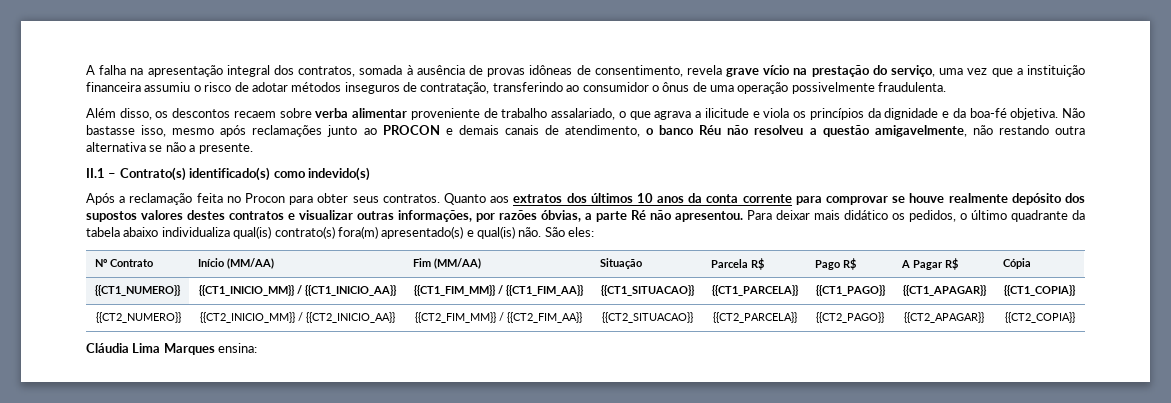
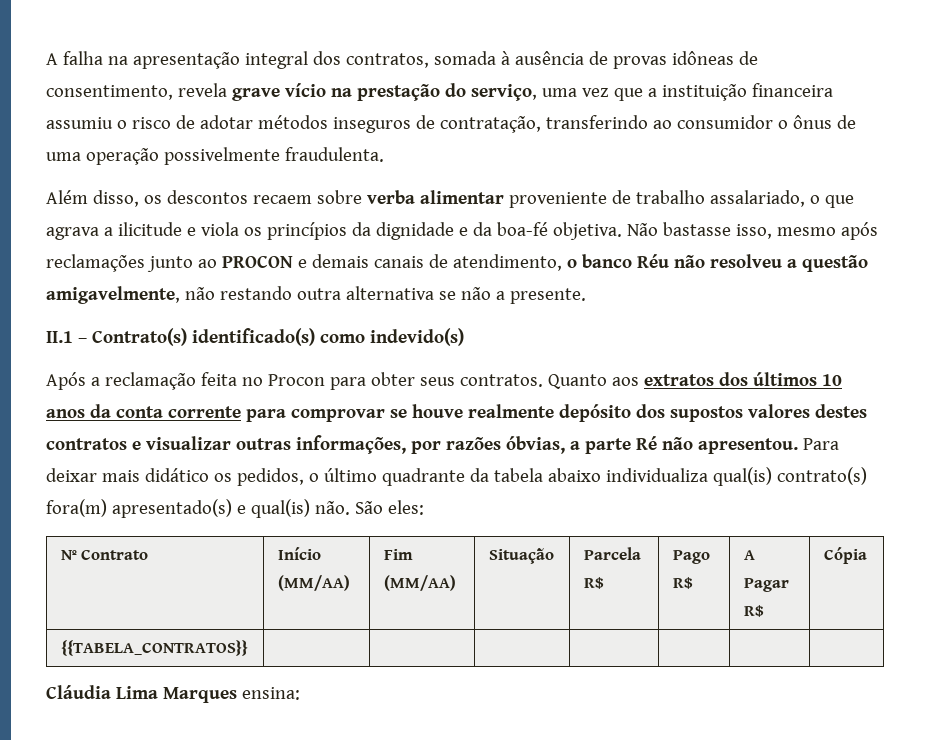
- {{CT1_NUMERO}} | {{CT1_INICIO_MM}} / {{CT1_INICIO_AA}} | {{CT1_FIM_MM}} / {{CT1_FIM_AA}} | {{CT1_SITUACAO}} | {{CT1_PARCELA}} | {{CT1_PAGO}} | {{CT1_APAGAR}} | {{CT1_COPIA}}
- {{CT2_NUMERO}} | {{CT2_INICIO_MM}} / {{CT2_INICIO_AA}} | {{CT2_FIM_MM}} / {{CT2_FIM_AA}} | {{CT2_SITUACAO}} | {{CT2_PARCELA}} | {{CT2_PAGO}} | {{CT2_APAGAR}} | {{CT2_COPIA}}
+ {{TABELA_CONTRATOS}} | | | | | | |

